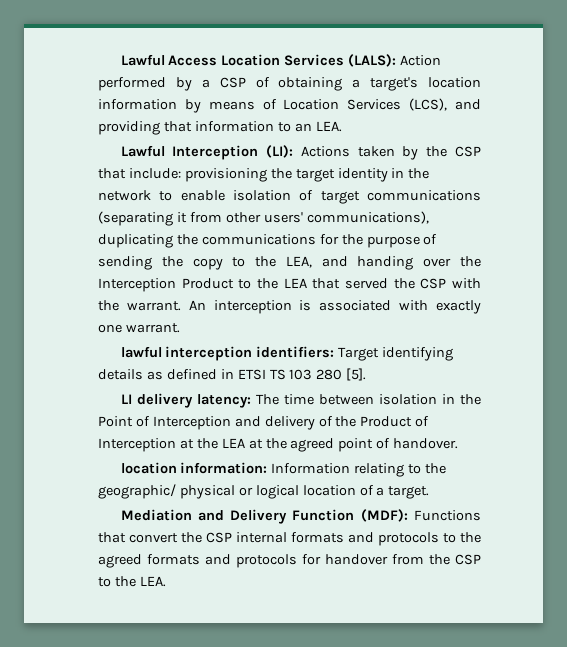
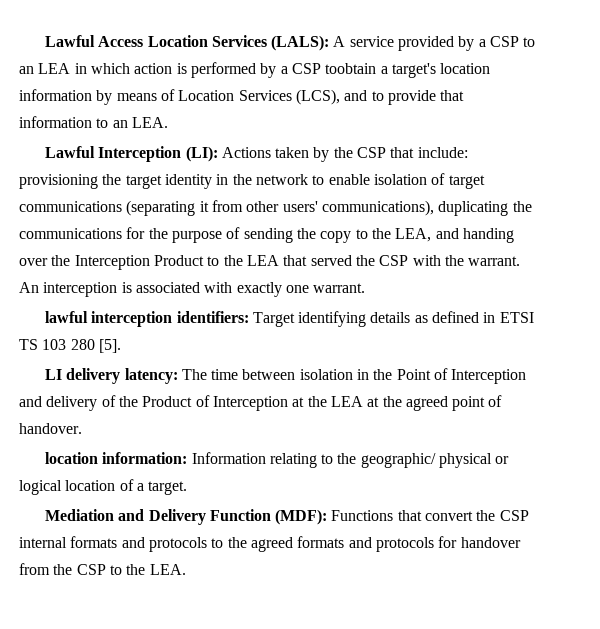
- Lawful Access Location Services (LALS): Action performed by a CSP of obtaining a target's location information by means of Location Services (LCS), and providing that information to an LEA.
+ Lawful Access Location Services (LALS): A service provided by a CSP to an LEA in which action is performed by a CSP toobtain a target's location information by means of Location Services (LCS), and to provide that information to an LEA.

